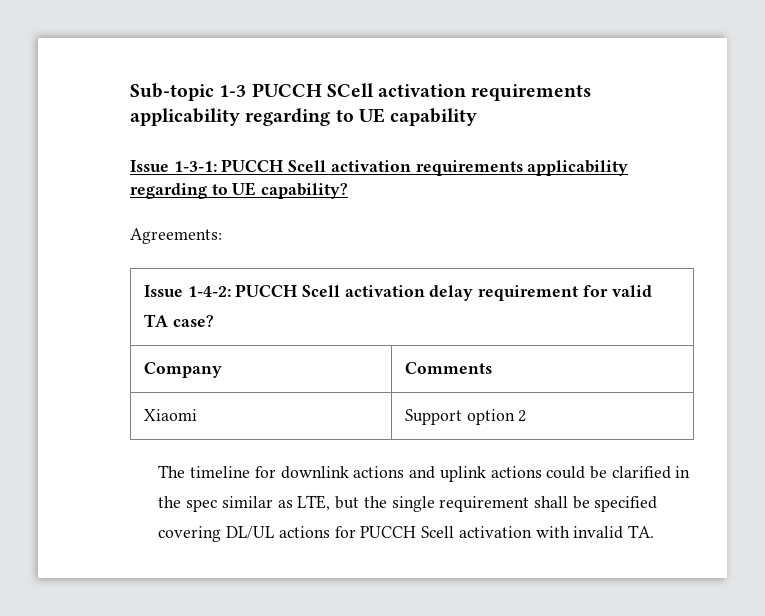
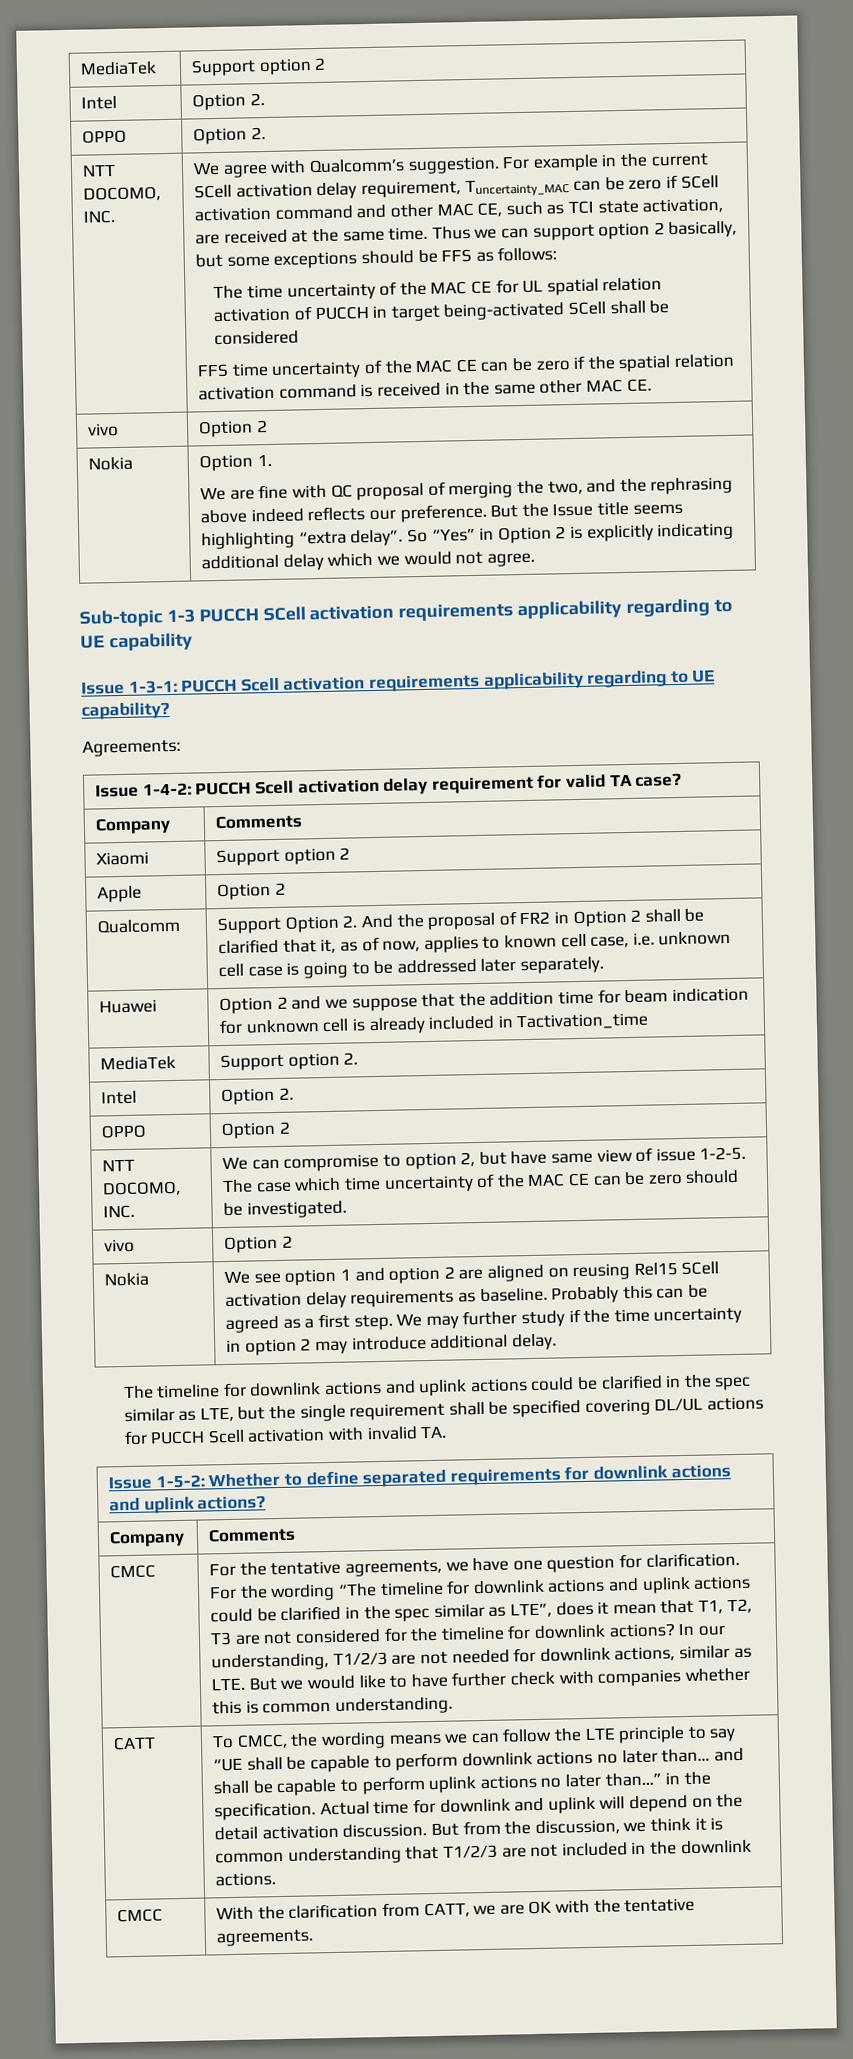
+ MediaTek | Support option 2
+ Intel | Option 2.
+ OPPO | Option 2.
+ NTT DOCOMO, INC. | We agree with Qualcomm’s suggestion. For example in the current SCell activation delay requirement, Tuncertainty_MAC can be zero if SCell activation command and other MAC CE, such as TCI state activation, are received at the same time. Thus we can support option 2 basically, but some exceptions should be FFS as follows:
+ The time uncertainty of the MAC CE for UL spatial relation activation of PUCCH in target being-activated SCell shall be considered
+ FFS time uncertainty of the MAC CE can be zero if the spatial relation activation command is received in the same other MAC CE.
+ vivo | Option 2
+ Nokia | Option 1.
+ We are fine with QC proposal of merging the two, and the rephrasing above indeed reflects our preference. But the Issue title seems highlighting “extra delay”. So “Yes” in Option 2 is explicitly indicating additional delay which we would not agree.
+ Apple | Option 2
+ Qualcomm | Support Option 2. And the proposal of FR2 in Option 2 shall be clarified that it, as of now, applies to known cell case, i.e. unknown cell case is going to be addressed later separately.
+ Huawei | Option 2 and we suppose that the addition time for beam indication for unknown cell is already included in Tactivation_time
+ MediaTek | Support option 2.
+ Intel | Option 2.
+ OPPO | Option 2
+ NTT DOCOMO, INC. | We can compromise to option 2, but have same view of issue 1-2-5. The case which time uncertainty of the MAC CE can be zero should be investigated.
+ vivo | Option 2
+ Nokia | We see option 1 and option 2 are aligned on reusing Rel15 SCell activation delay requirements as baseline. Probably this can be agreed as a first step. We may further study if the time uncertainty in option 2 may introduce additional delay.
+ Issue 1-5-2: Whether to define separated requirements for downlink actions and uplink actions?
+ Company | Comments
+ CMCC | For the tentative agreements, we have one question for clarification. For the wording “The timeline for downlink actions and uplink actions could be clarified in the spec similar as LTE”, does it mean that T1, T2, T3 are not considered for the timeline for downlink actions? In our understanding, T1/2/3 are not needed for downlink actions, similar as LTE. But we would like to have further check with companies whether this is common understanding.
+ CATT | To CMCC, the wording means we can follow the LTE principle to say “UE shall be capable to perform downlink actions no later than… and shall be capable to perform uplink actions no later than…” in the specification. Actual time for downlink and uplink will depend on the detail activation discussion. But from the discussion, we think it is common understanding that T1/2/3 are not included in the downlink actions.
+ CMCC | With the clarification from CATT, we are OK with the tentative agreements.

